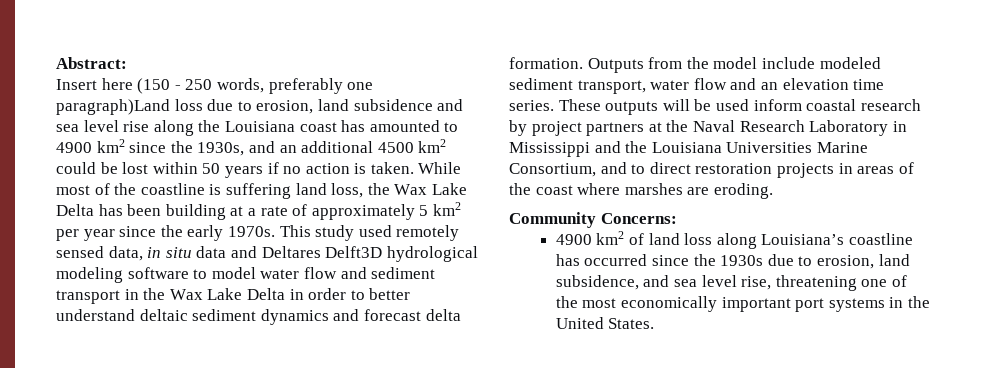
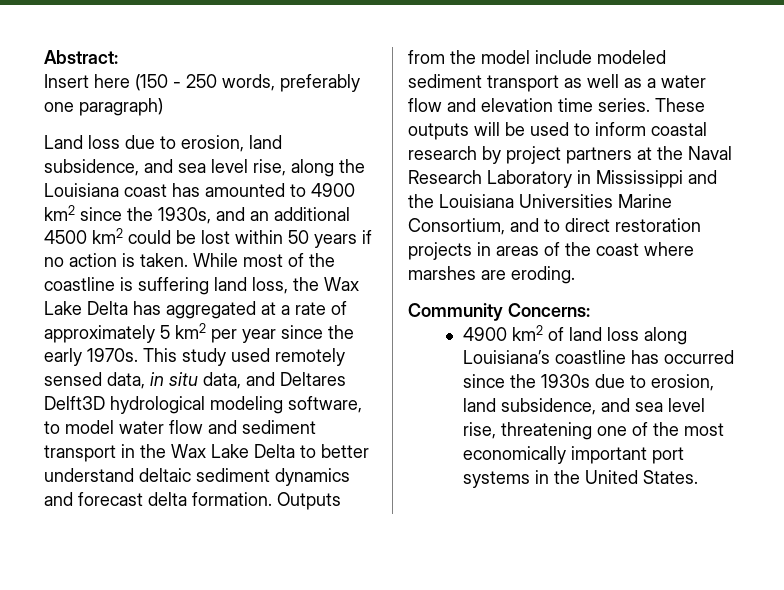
- Insert here (150 - 250 words, preferably one paragraph)Land loss due to erosion, land subsidence and sea level rise along the Louisiana coast has amounted to 4900 km2 since the 1930s, and an additional 4500 km2 could be lost within 50 years if no action is taken.
+ Insert here (150 - 250 words, preferably one paragraph)
+ Land loss due to erosion, land subsidence, and sea level rise, along the Louisiana coast has amounted to 4900 km2 since the 1930s, and an additional 4500 km2 could be lost within 50 years if no action is taken.
- While most of the coastline is suffering land loss, the Wax Lake Delta has been building at a rate of approximately 5 km2 per year since the early 1970s.
+ While most of the coastline is suffering land loss, the Wax Lake Delta has aggregated at a rate of approximately 5 km2 per year since the early 1970s.
- This study used remotely sensed data, in situ data and Deltares Delft3D hydrological modeling software to model water flow and sediment transport in the Wax Lake Delta in order to better understand deltaic sediment dynamics and forecast delta formation.
+ This study used remotely sensed data, in situ data, and Deltares Delft3D hydrological modeling software, to model water flow and sediment transport in the Wax Lake Delta to better understand deltaic sediment dynamics and forecast delta formation.
- Outputs from the model include modeled sediment transport, water flow and an elevation time series.
+ Outputs from the model include modeled sediment transport as well as a water flow and elevation time series.
- These outputs will be used inform coastal research by project partners at the Naval Research Laboratory in Mississippi and the Louisiana Universities Marine Consortium, and to direct restoration projects in areas of the coast where marshes are eroding.
+ These outputs will be used to inform coastal research by project partners at the Naval Research Laboratory in Mississippi and the Louisiana Universities Marine Consortium, and to direct restoration projects in areas of the coast where marshes are eroding.

